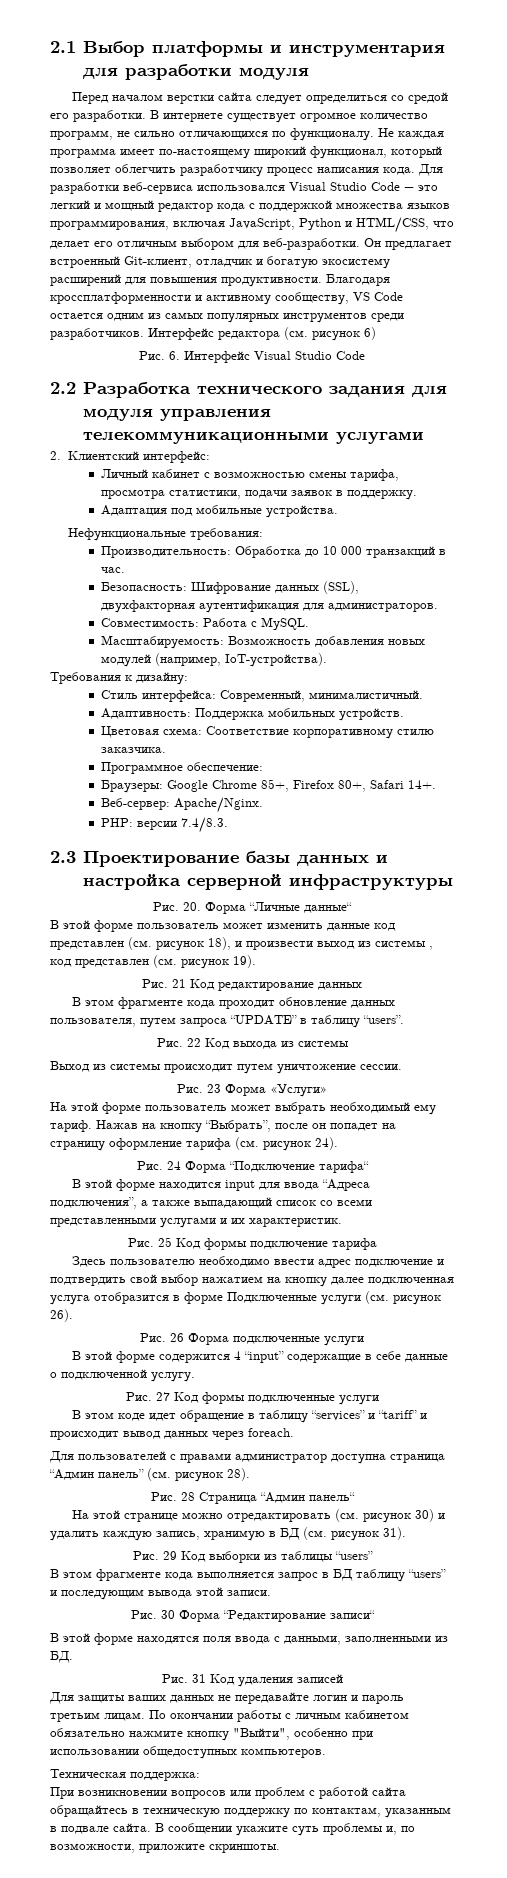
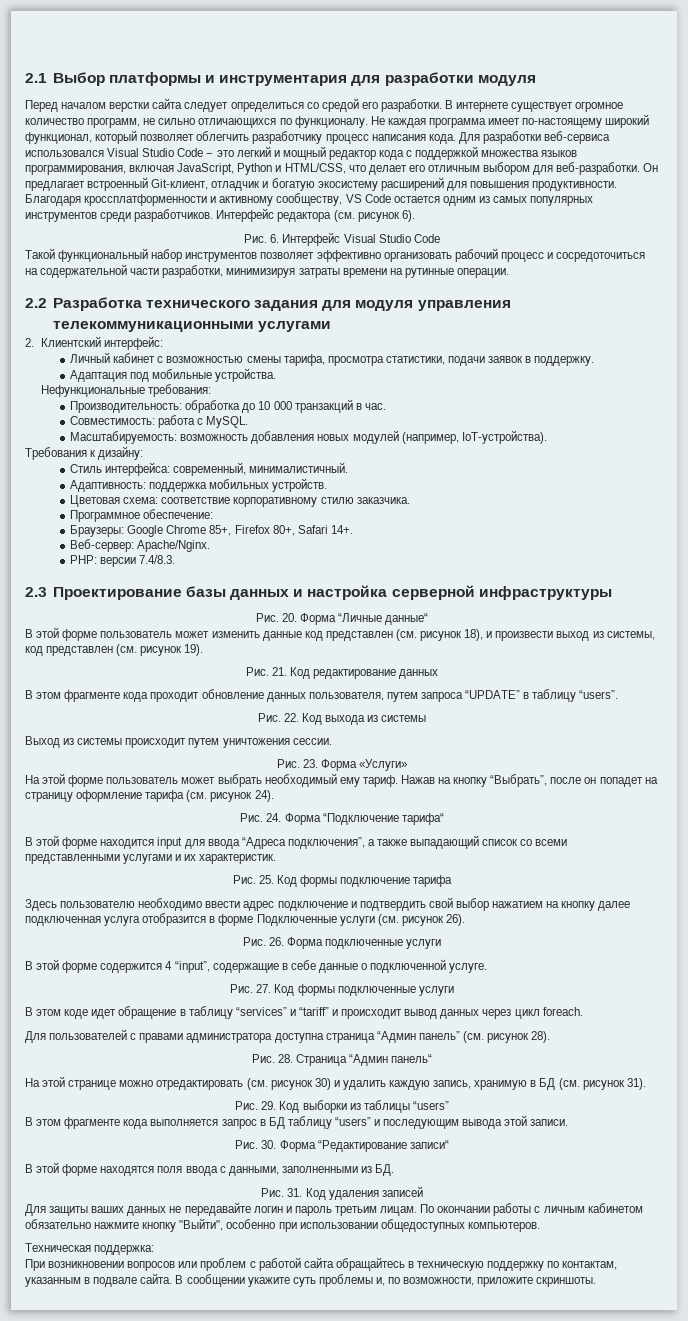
- Интерфейс редактора (см. рисунок 6)
+ Интерфейс редактора (см. рисунок 6).
+ Такой функциональный набор инструментов позволяет эффективно организовать рабочий процесс и сосредоточиться на содержательной части разработки, минимизируя затраты времени на рутинные операции.
- Производительность: Обработка до 10 000 транзакций в час.
+ Производительность: обработка до 10 000 транзакций в час.
- Безопасность: Шифрование данных (SSL), двухфакторная аутентификация для администраторов.
- Совместимость: Работа с MySQL.
+ Совместимость: работа с MySQL.
- Масштабируемость: Возможность добавления новых модулей (например, IoT-устройства).
+ Масштабируемость: возможность добавления новых модулей (например, IoT-устройства).
- Стиль интерфейса: Современный, минималистичный.
+ Стиль интерфейса: современный, минималистичный.
- Адаптивность: Поддержка мобильных устройств.
+ Адаптивность: поддержка мобильных устройств.
- Цветовая схема: Соответствие корпоративному стилю заказчика.
+ Цветовая схема: соответствие корпоративному стилю заказчика.
- В этой форме пользователь может изменить данные код представлен (см. рисунок 18), и произвести выход из системы , код представлен (см. рисунок 19).
+ В этой форме пользователь может изменить данные код представлен (см. рисунок 18), и произвести выход из системы, код представлен (см. рисунок 19).
- Риc. 21 Код редактирование данных
+ Риc. 21. Код редактирование данных
- Риc. 22 Код выхода из системы
+ Риc. 22. Код выхода из системы
- Выход из системы происходит путем уничтожение сессии.
+ Выход из системы происходит путем уничтожения сессии.
- Риc. 23 Форма «Услуги»
+ Риc. 23. Форма «Услуги»
- Риc. 24 Форма “Подключение тарифа“
+ Риc. 24. Форма “Подключение тарифа“
- Риc. 25 Код формы подключение тарифа
+ Риc. 25. Код формы подключение тарифа
- Риc. 26 Форма подключенные услуги
+ Риc. 26. Форма подключенные услуги
- В этой форме содержится 4 “input” содержащие в себе данные о подключенной услугу.
- Риc. 27 Код формы подключенные услуги
+ В этой форме содержится 4 “input”, содержащие в себе данные о подключенной услуге.
+ Риc. 27. Код формы подключенные услуги
- В этом коде идет обращение в таблицу “services” и “tariff” и происходит вывод данных через foreach.
+ В этом коде идет обращение в таблицу “services” и “tariff” и происходит вывод данных через цикл foreach.
- Для пользователей с правами администратор доступна страница “Админ панель” (см. рисунок 28).
+ Для пользователей с правами администратора доступна страница “Админ панель” (см. рисунок 28).
- Риc. 28 Страница “Админ панель“
+ Риc. 28. Страница “Админ панель“
- Риc. 29 Код выборки из таблицы “users”
+ Риc. 29. Код выборки из таблицы “users”
- Риc. 30 Форма “Редактирование записи“
+ Риc. 30. Форма “Редактирование записи“
- Риc. 31 Код удаления записей
+ Риc. 31. Код удаления записей

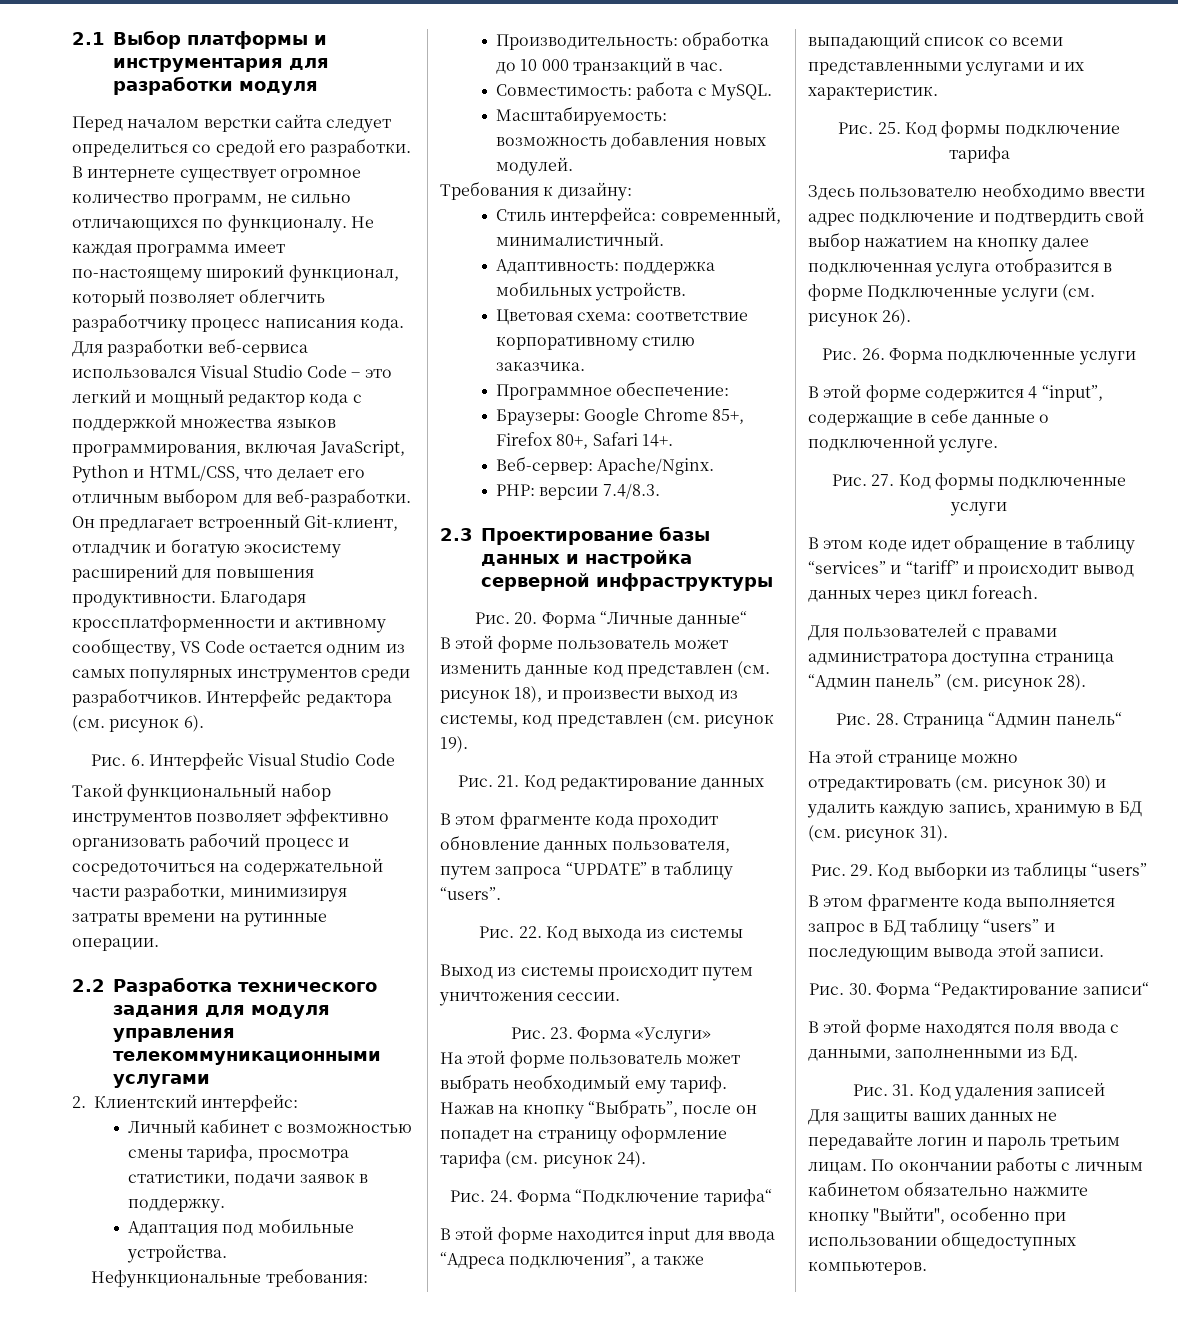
- Масштабируемость: возможность добавления новых модулей (например, IoT-устройства).
+ Масштабируемость: возможность добавления новых модулей.
- Техническая поддержка:
- При возникновении вопросов или проблем с работой сайта обращайтесь в техническую поддержку по контактам, указанным в подвале сайта. В сообщении укажите суть проблемы и, по возможности, приложите скриншоты.

